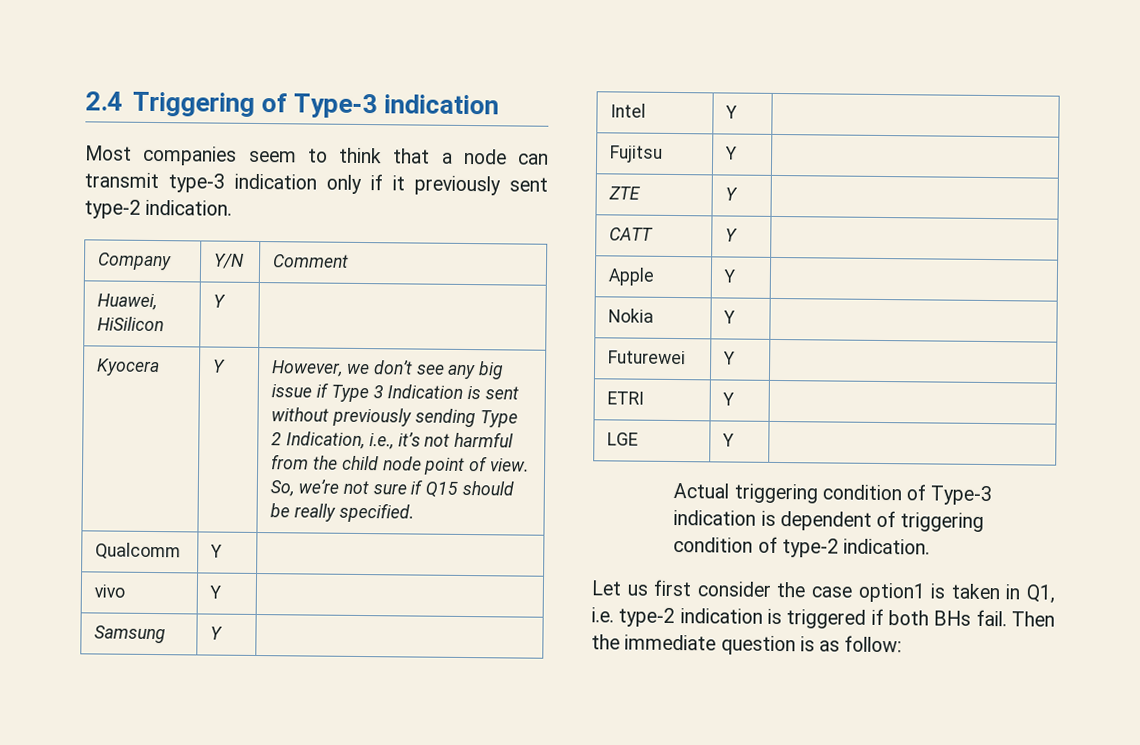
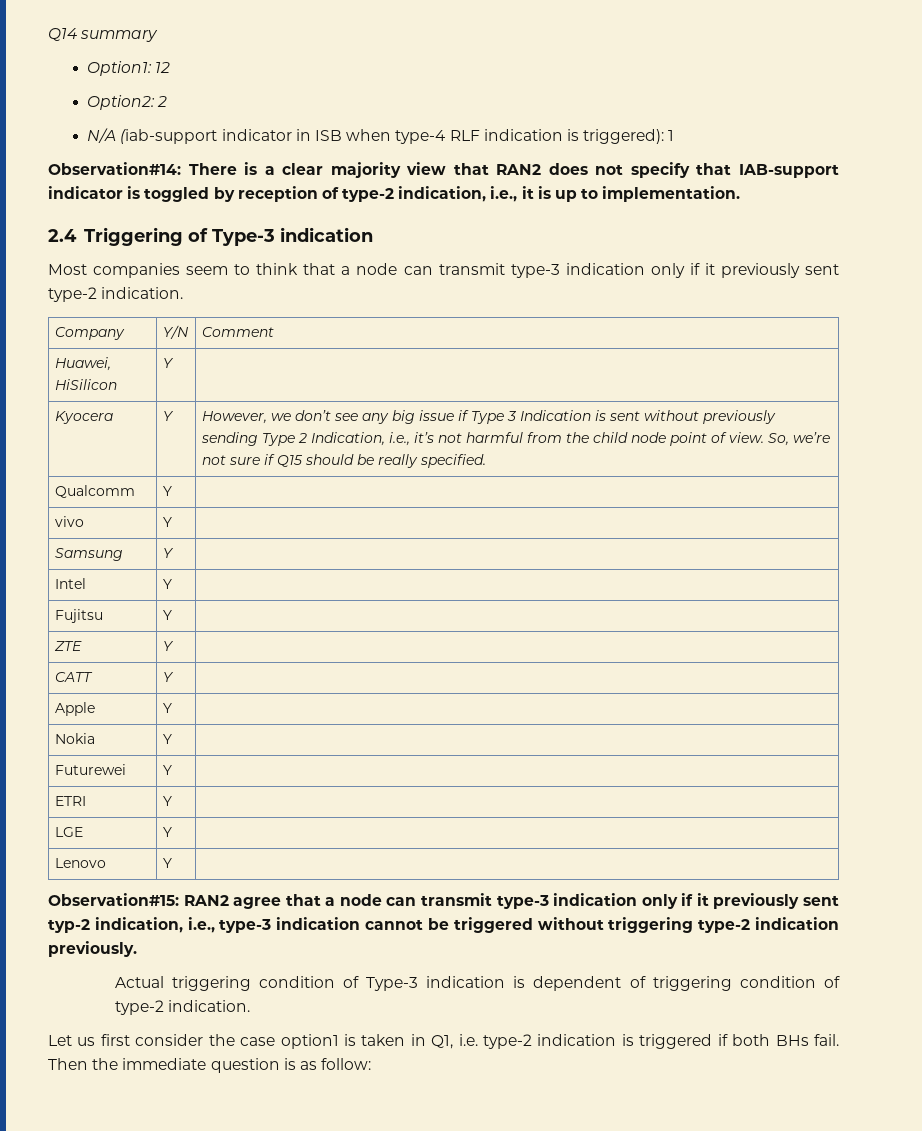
+ Q14 summary
+ Option1: 12
+ Option2: 2
+ N/A (iab-support indicator in ISB when type-4 RLF indication is triggered): 1
+ Observation#14: There is a clear majority view that RAN2 does not specify that IAB-support indicator is toggled by reception of type-2 indication, i.e., it is up to implementation.
+ Lenovo | Y |
+ Observation#15: RAN2 agree that a node can transmit type-3 indication only if it previously sent typ-2 indication, i.e., type-3 indication cannot be triggered without triggering type-2 indication previously.

